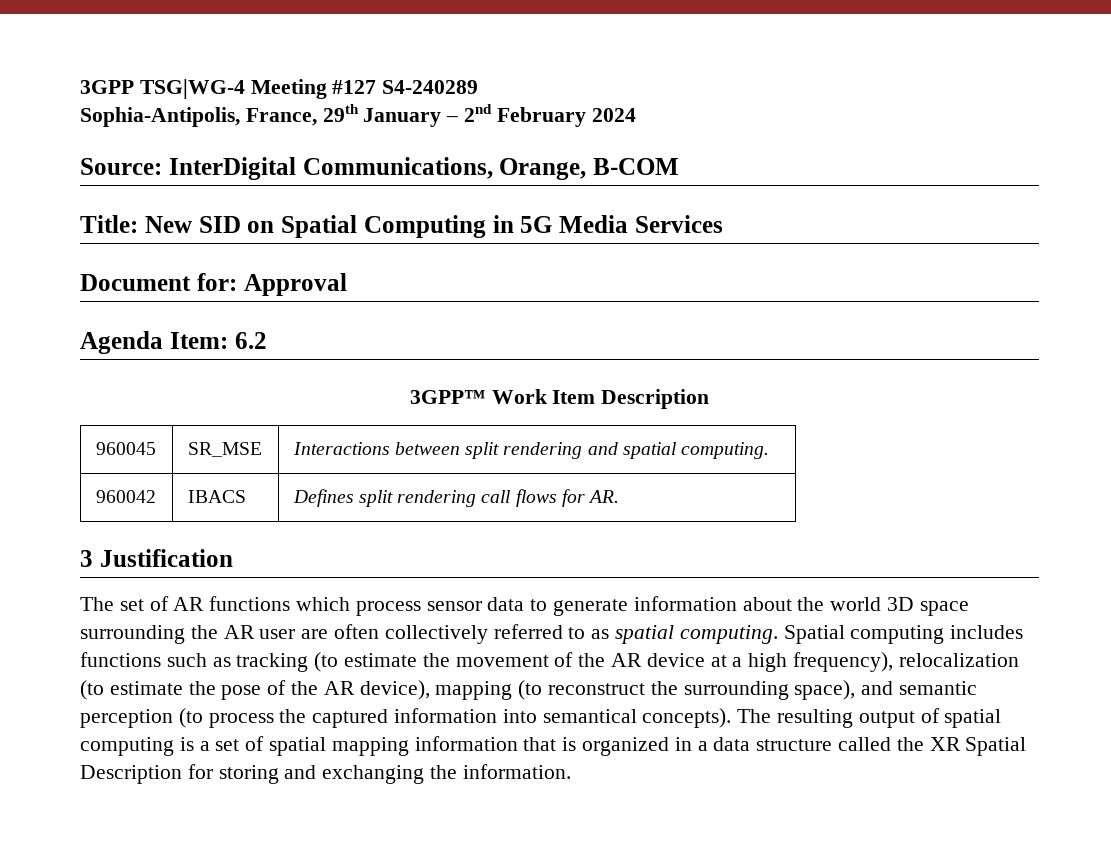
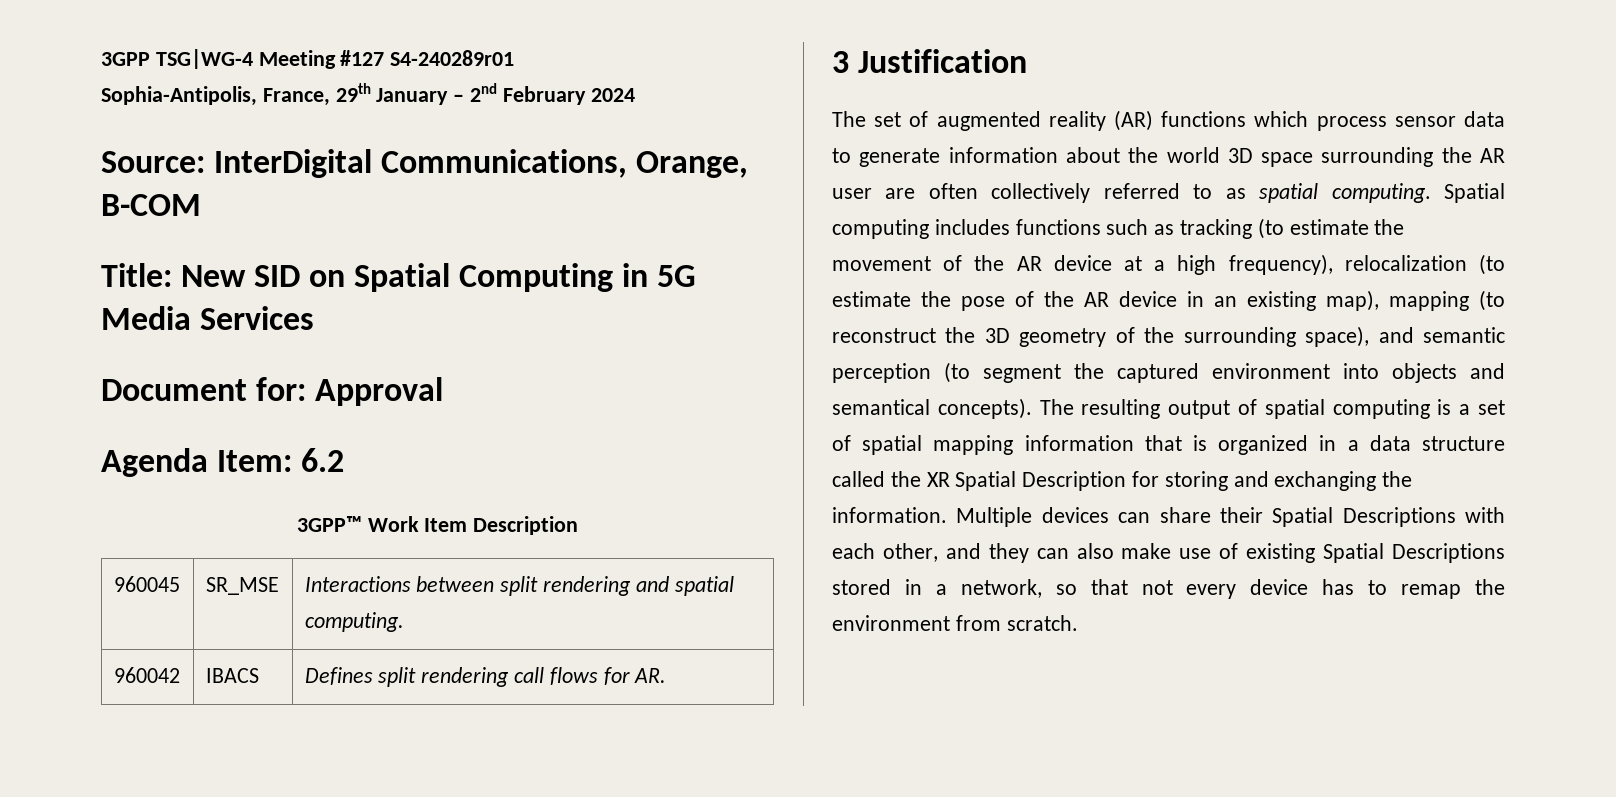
- 3GPP TSG|WG-4 Meeting #127 S4-240289
+ 3GPP TSG|WG-4 Meeting #127 S4-240289r01
- The set of AR functions which process sensor data to generate information about the world 3D space surrounding the AR user are often collectively referred to as spatial computing.
+ The set of augmented reality (AR) functions which process sensor data to generate information about the world 3D space surrounding the AR user are often collectively referred to as spatial computing.
- Spatial computing includes functions such as tracking (to estimate the movement of the AR device at a high frequency), relocalization (to estimate the pose of the AR device), mapping (to reconstruct the surrounding space), and semantic perception (to process the captured information into semantical concepts).
+ Spatial computing includes functions such as tracking (to estimate the movement of the AR device at a high frequency), relocalization (to estimate the pose of the AR device in an existing map), mapping (to reconstruct the 3D geometry of the surrounding space), and semantic perception (to segment the captured environment into objects and semantical concepts).
+ Multiple devices can share their Spatial Descriptions with each other, and they can also make use of existing Spatial Descriptions stored in a network, so that not every device has to remap the environment from scratch.

